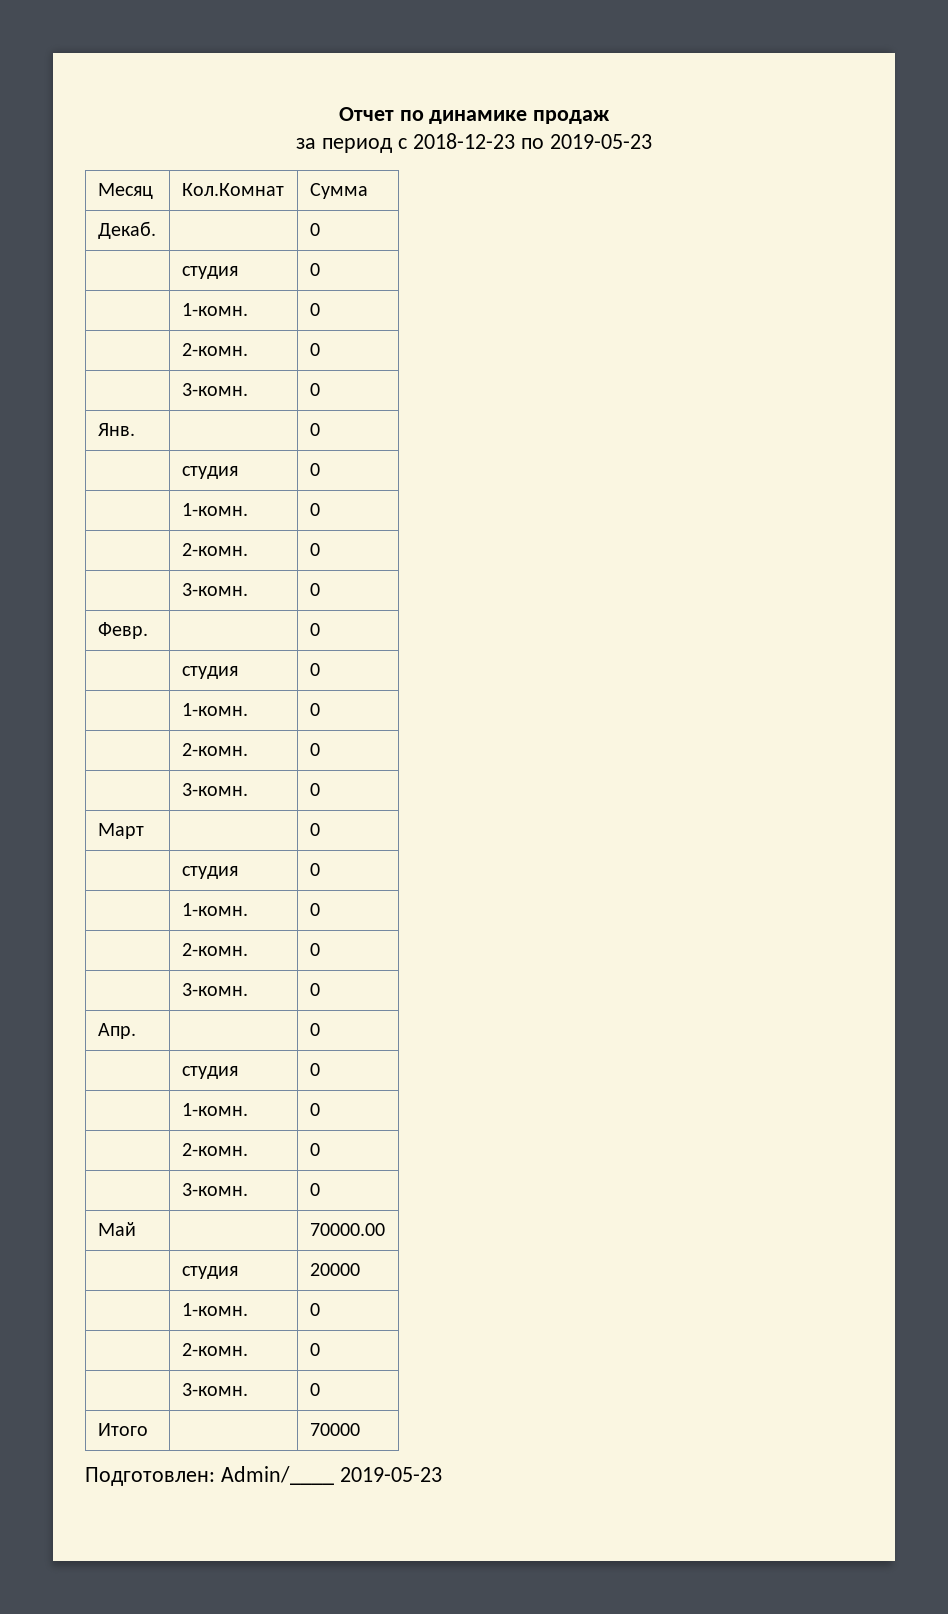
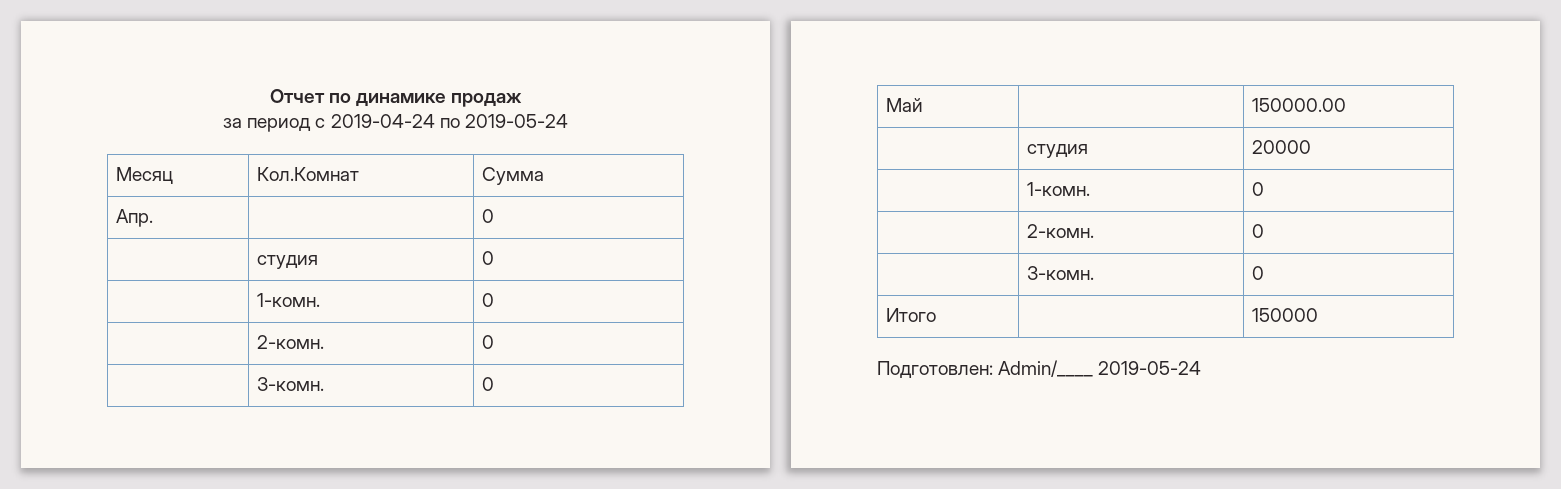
- за период с 2018-12-23 по 2019-05-23
+ за период с 2019-04-24 по 2019-05-24
- Декаб. | | 0
- | студия | 0
- | 1-комн. | 0
- | 2-комн. | 0
- | 3-комн. | 0
- Янв. | | 0
- | студия | 0
- | 1-комн. | 0
- | 2-комн. | 0
- | 3-комн. | 0
- Февр. | | 0
- | студия | 0
- | 1-комн. | 0
- | 2-комн. | 0
- | 3-комн. | 0
- Март | | 0
- | студия | 0
- | 1-комн. | 0
- | 2-комн. | 0
- | 3-комн. | 0
- Май | | 70000.00
+ Май | | 150000.00
- Итого | | 70000
+ Итого | | 150000
- Подготовлен: Admin/____ 2019-05-23
+ Подготовлен: Admin/____ 2019-05-24

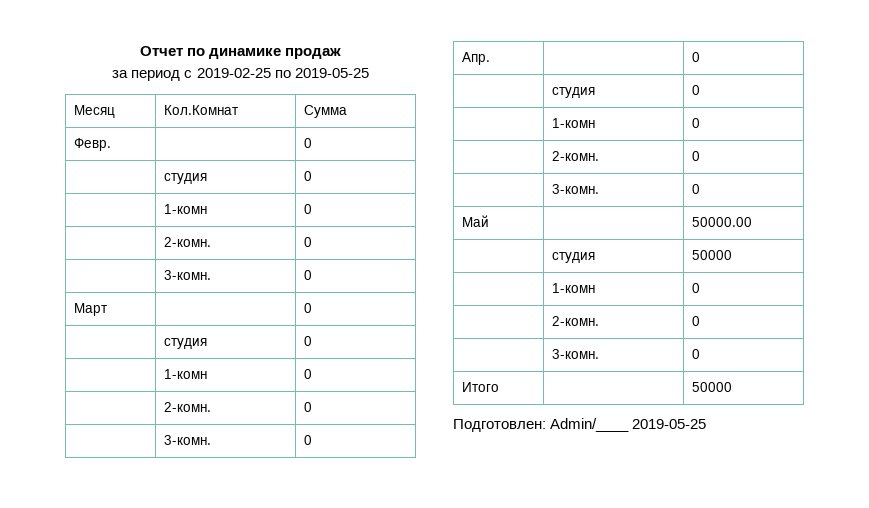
- за период с 2019-04-24 по 2019-05-24
+ за период с 2019-02-25 по 2019-05-25
+ Февр. | | 0
+ | студия | 0
+ | 1-комн | 0
+ | 2-комн. | 0
+ | 3-комн. | 0
+ Март | | 0
+ | студия | 0
+ | 1-комн | 0
+ | 2-комн. | 0
+ | 3-комн. | 0
  Апр. | | 0
  | студия | 0
- | 1-комн. | 0
+ | 1-комн | 0
- Май | | 150000.00
- | студия | 20000
- | 1-комн. | 0
+ Май | | 50000.00
+ | студия | 50000
+ | 1-комн | 0
- Итого | | 150000
+ Итого | | 50000
- Подготовлен: Admin/____ 2019-05-24
+ Подготовлен: Admin/____ 2019-05-25

